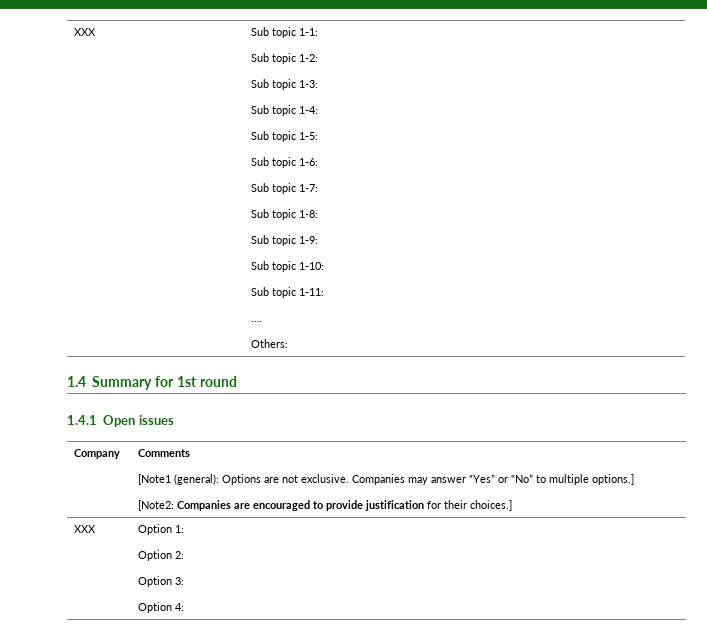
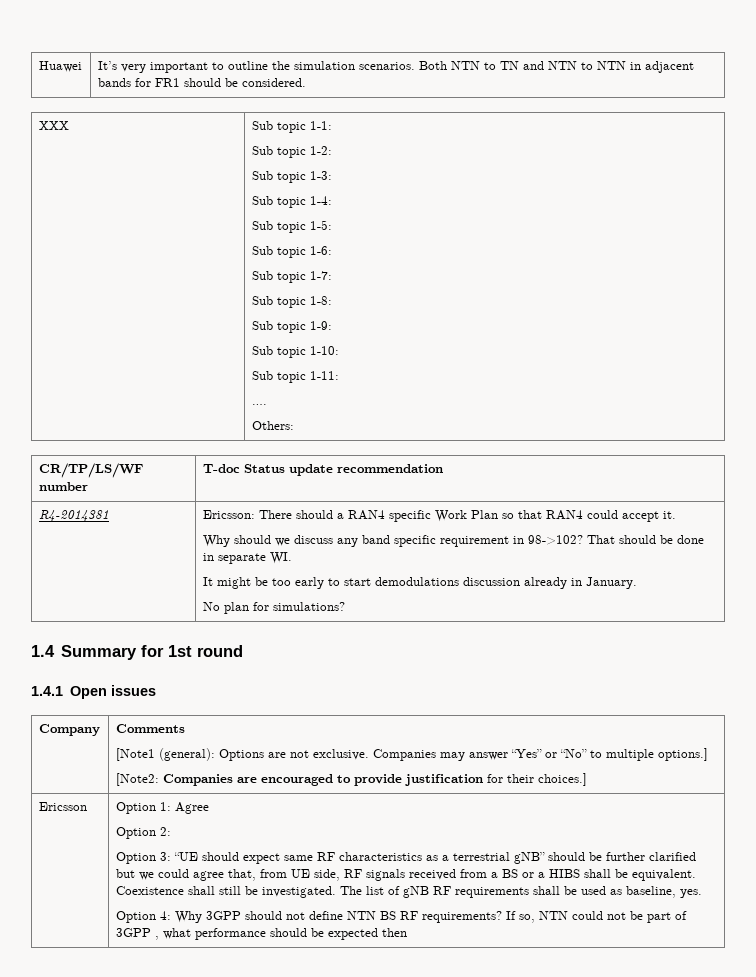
+ Huawei | It’s very important to outline the simulation scenarios. Both NTN to TN and NTN to NTN in adjacent bands for FR1 should be considered.
+ CR/TP/LS/WF number | T-doc Status update recommendation
+ R4-2014381 | Ericsson: There should a RAN4 specific Work Plan so that RAN4 could accept it.
+ Why should we discuss any band specific requirement in 98->102? That should be done in separate WI.
+ It might be too early to start demodulations discussion already in January.
+ No plan for simulations?
  Company | Comments
  [Note1 (general): Options are not exclusive. Companies may answer “Yes” or “No” to multiple options.]
  [Note2: Companies are encouraged to provide justification for their choices.]
- XXX
+ Ericsson
- Option 1:
+ Option 1: Agree
- Option 3:
- Option 4:
+ Option 3: “UE should expect same RF characteristics as a terrestrial gNB” should be further clarified but we could agree that, from UE side, RF signals received from a BS or a HIBS shall be equivalent. Coexistence shall still be investigated. The list of gNB RF requirements shall be used as baseline, yes.
+ Option 4: Why 3GPP should not define NTN BS RF requirements? If so, NTN could not be part of 3GPP , what performance should be expected then

